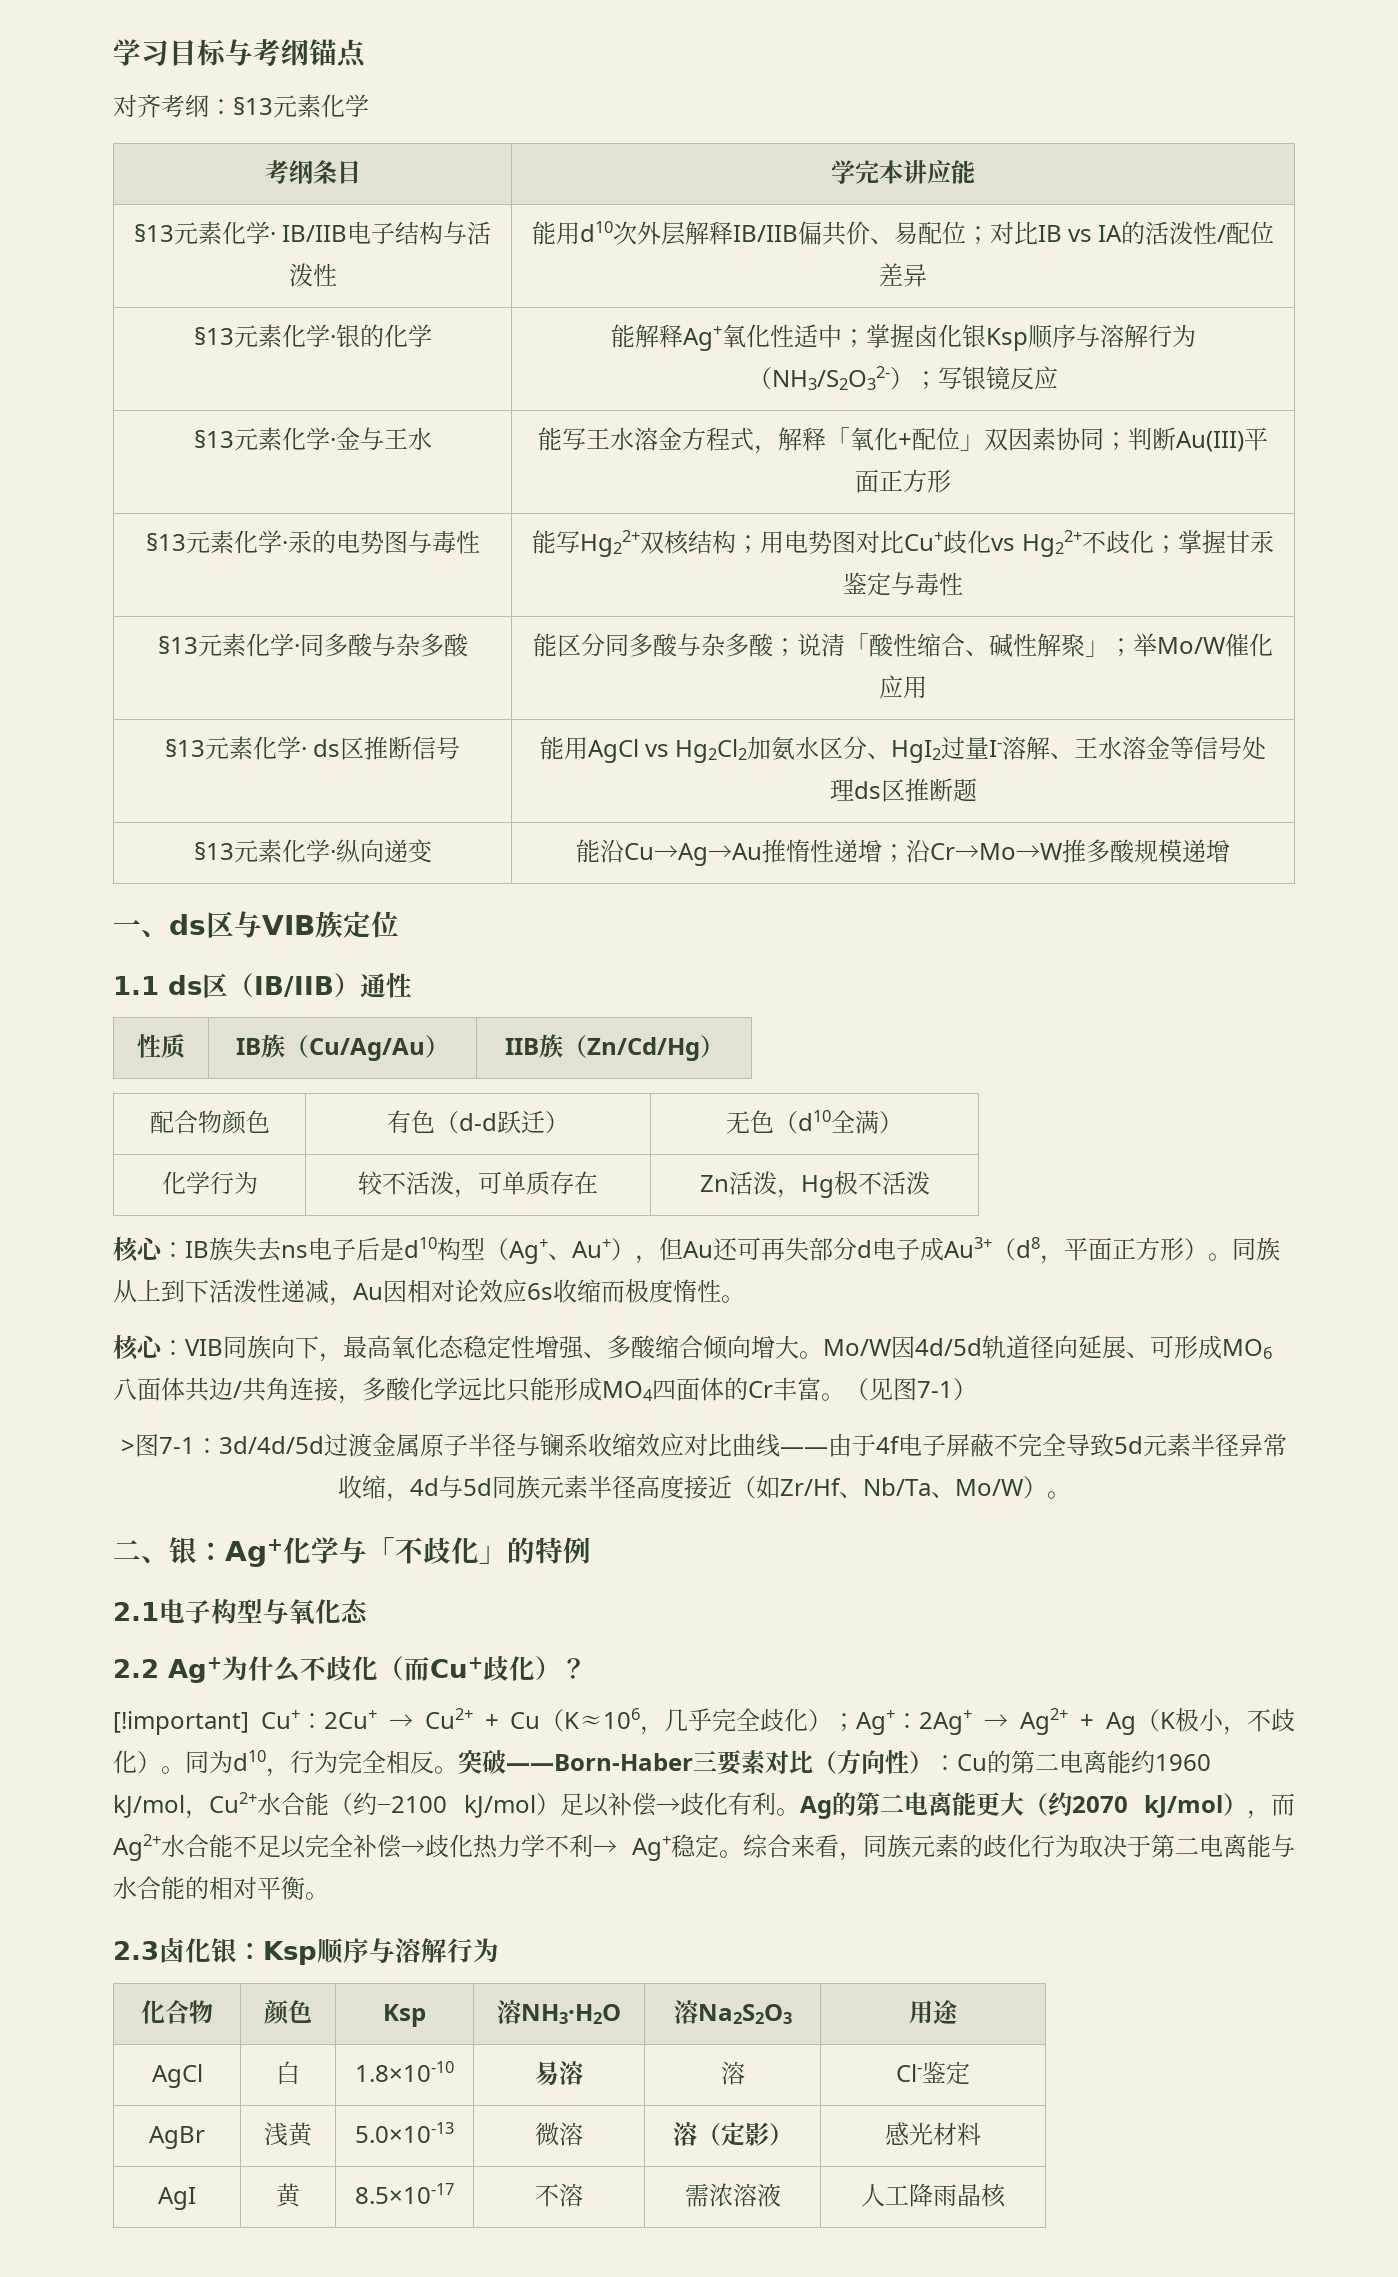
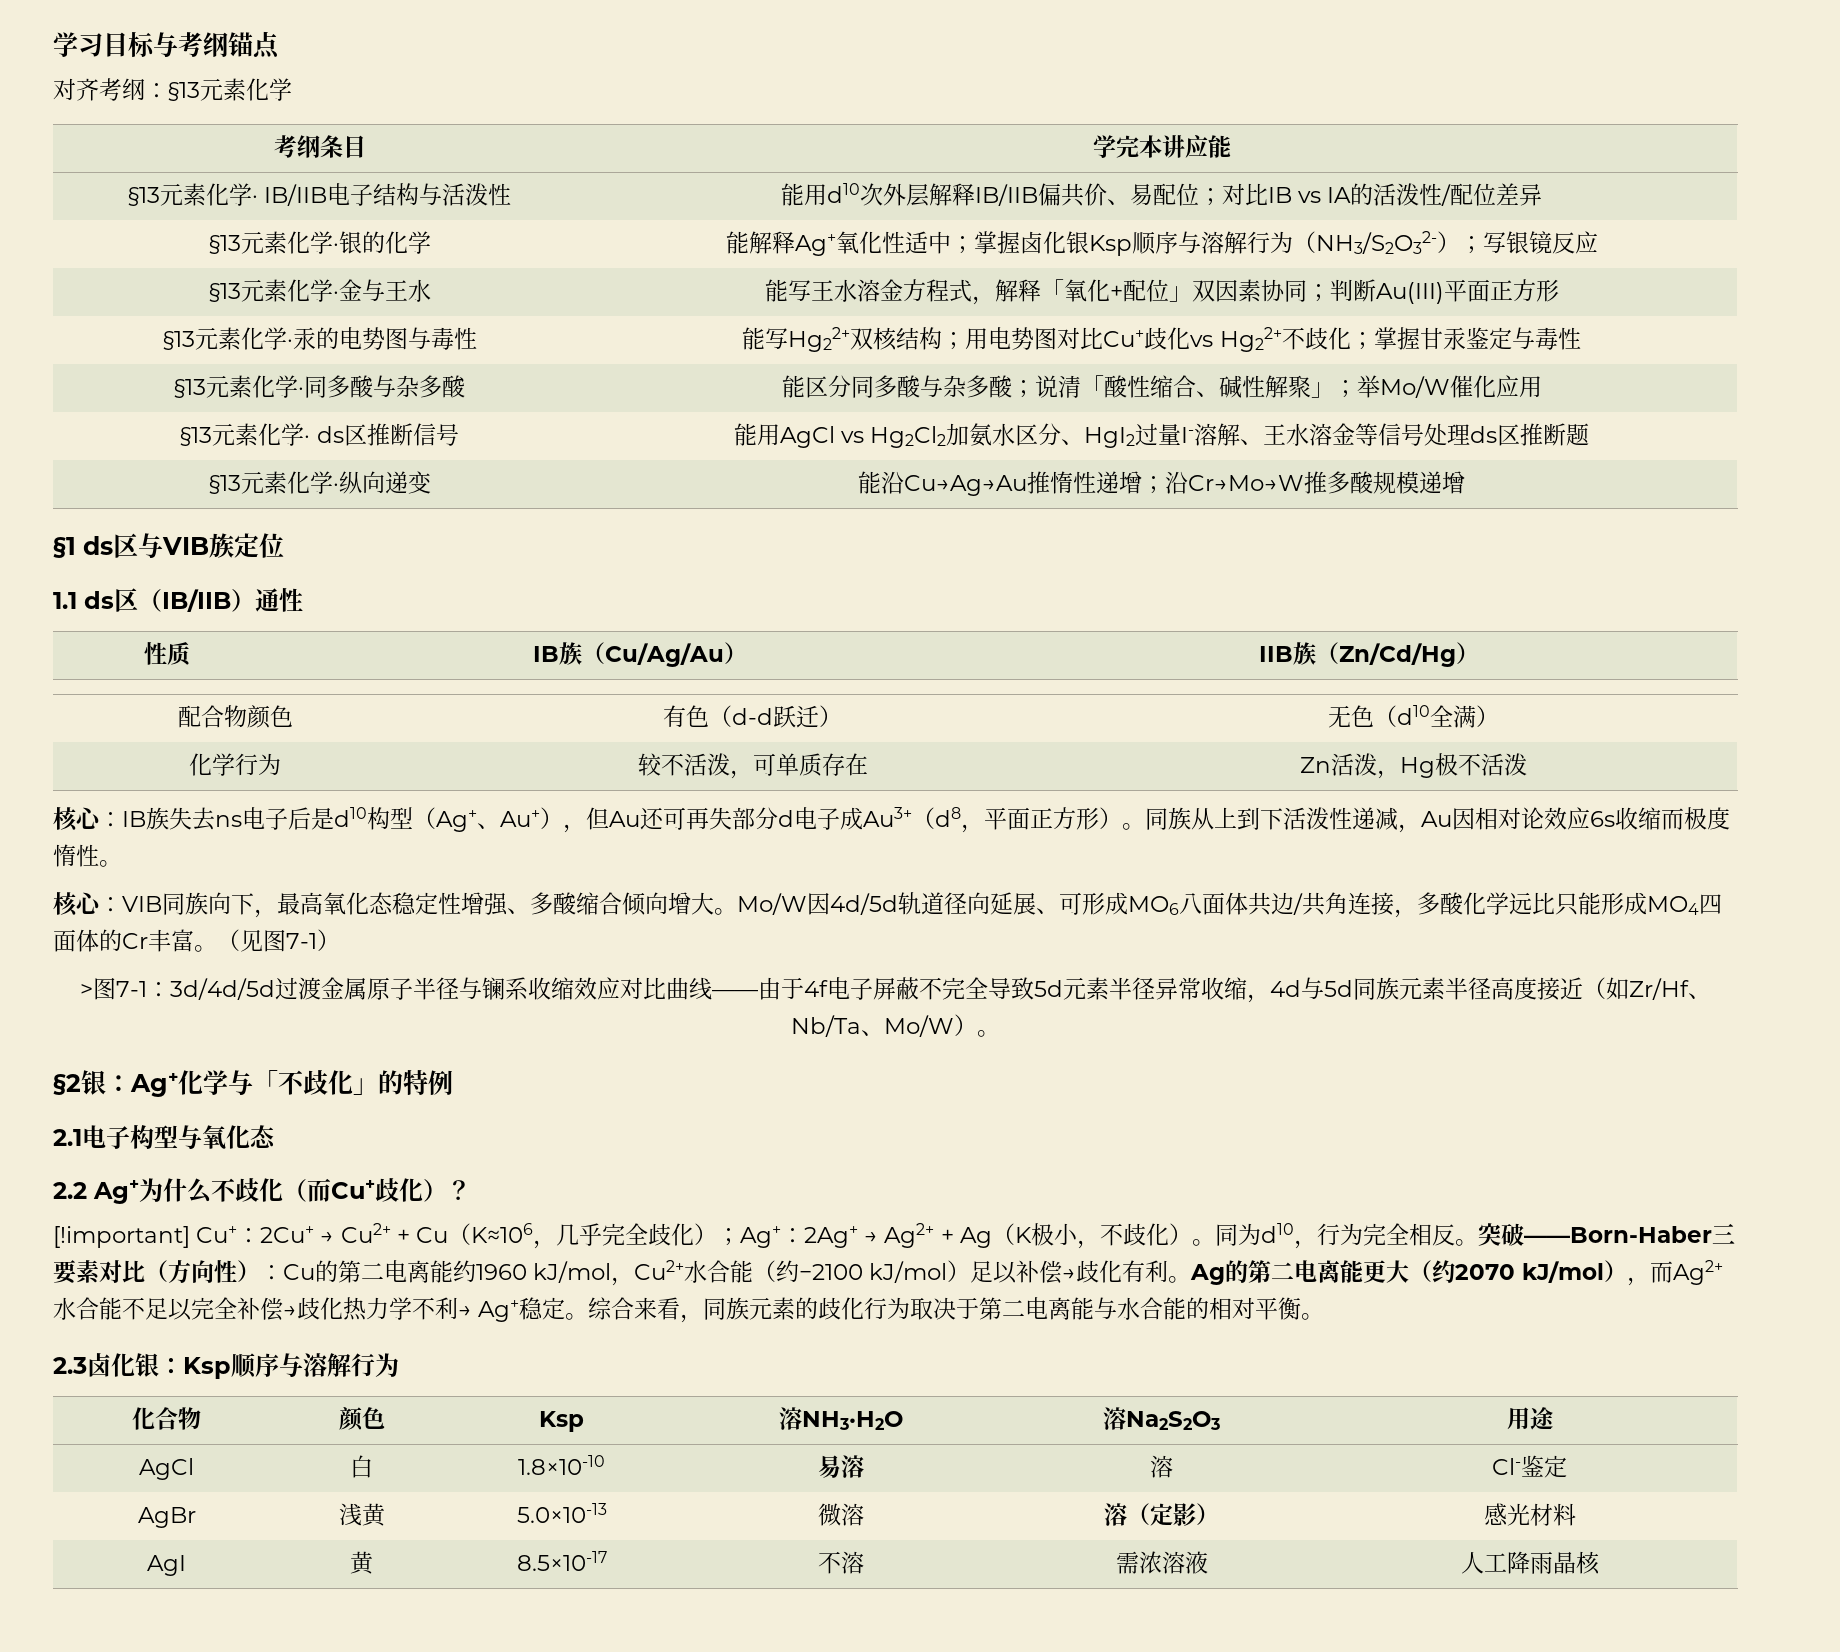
- 一、ds区与VIB族定位
+ §1 ds区与VIB族定位
- 二、银：Ag+化学与「不歧化」的特例
+ §2银：Ag+化学与「不歧化」的特例

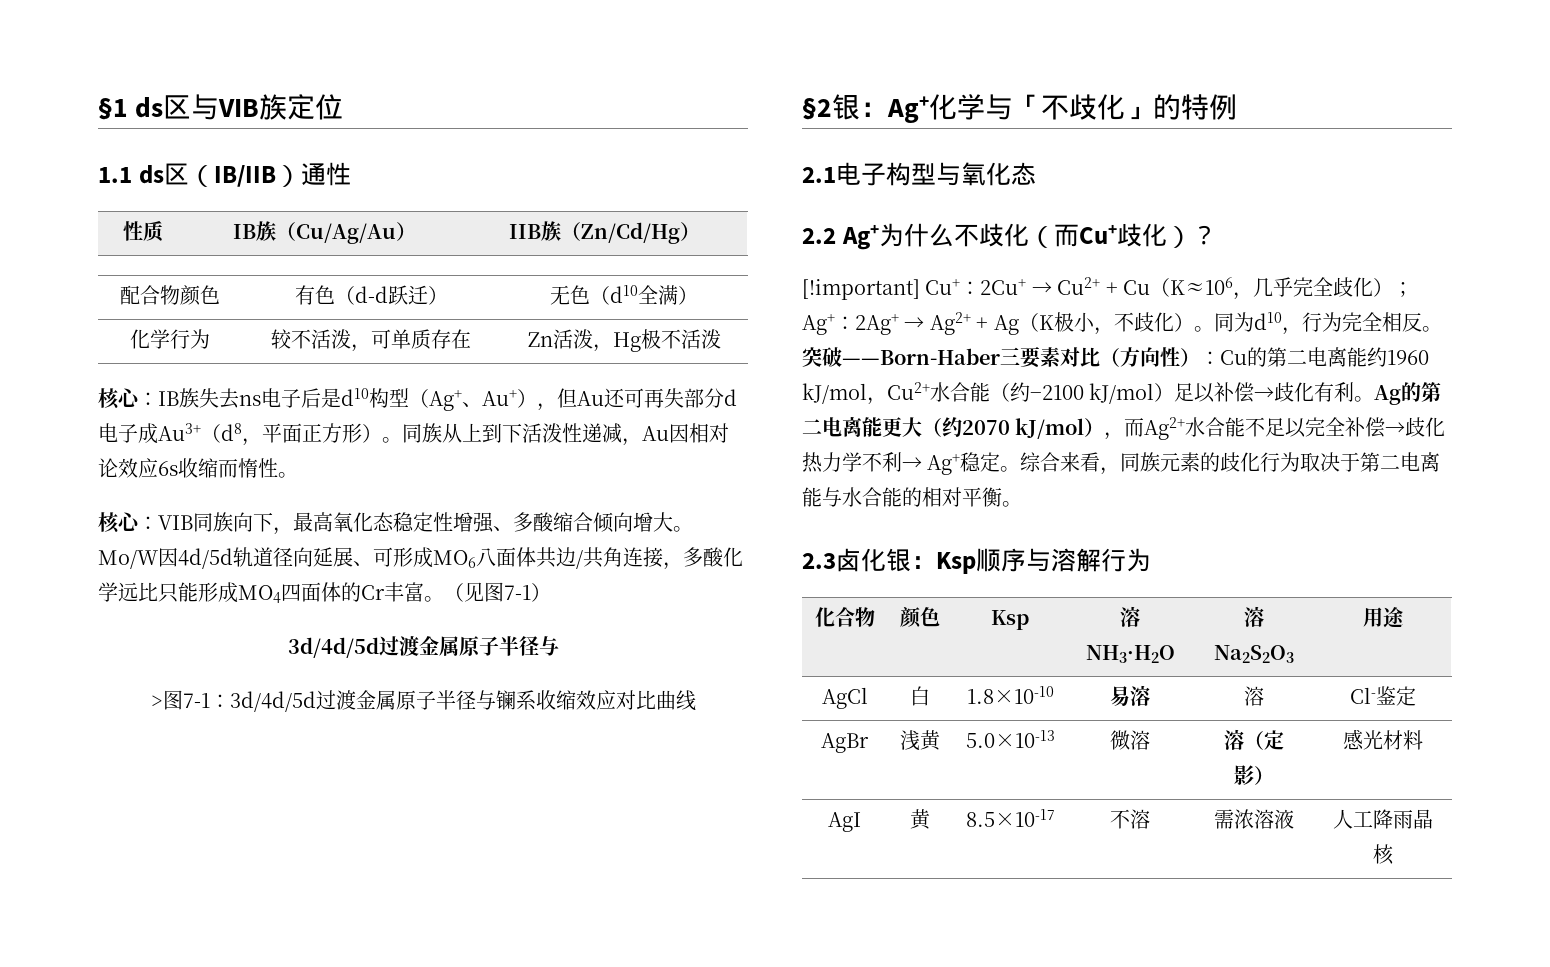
- 学习目标与考纲锚点
- 对齐考纲：§13元素化学
- 考纲条目 | 学完本讲应能
- §13元素化学· IB/IIB电子结构与活泼性 | 能用d10次外层解释IB/IIB偏共价、易配位；对比IB vs IA的活泼性/配位差异
- §13元素化学·银的化学 | 能解释Ag+氧化性适中；掌握卤化银Ksp顺序与溶解行为（NH3/S2O32-）；写银镜反应
- §13元素化学·金与王水 | 能写王水溶金方程式，解释「氧化+配位」双因素协同；判断Au(III)平面正方形
- §13元素化学·汞的电势图与毒性 | 能写Hg22+双核结构；用电势图对比Cu+歧化vs Hg22+不歧化；掌握甘汞鉴定与毒性
- §13元素化学·同多酸与杂多酸 | 能区分同多酸与杂多酸；说清「酸性缩合、碱性解聚」；举Mo/W催化应用
- §13元素化学· ds区推断信号 | 能用AgCl vs Hg2Cl2加氨水区分、HgI2过量I-溶解、王水溶金等信号处理ds区推断题
- §13元素化学·纵向递变 | 能沿Cu→Ag→Au推惰性递增；沿Cr→Mo→W推多酸规模递增
- 同族从上到下活泼性递减，Au因相对论效应6s收缩而极度惰性。
+ 同族从上到下活泼性递减，Au因相对论效应6s收缩而惰性。
  （见图7-1）
+ 3d/4d/5d过渡金属原子半径与
- >图7-1：3d/4d/5d过渡金属原子半径与镧系收缩效应对比曲线——由于4f电子屏蔽不完全导致5d元素半径异常收缩，4d与5d同族元素半径高度接近（如Zr/Hf、Nb/Ta、Mo/W）。
+ >图7-1：3d/4d/5d过渡金属原子半径与镧系收缩效应对比曲线

